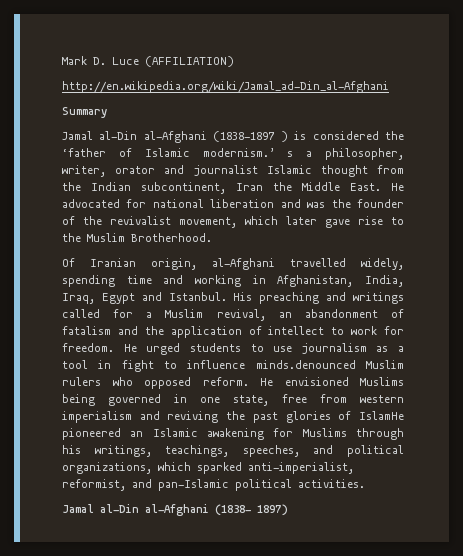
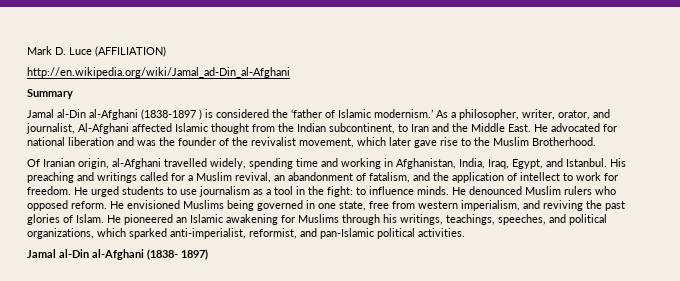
- Jamal al-Din al-Afghani (1838-1897 ) is considered the ‘father of Islamic modernism.’ s a philosopher, writer, orator and journalist Islamic thought from the Indian subcontinent, Iran the Middle East.
+ Jamal al-Din al-Afghani (1838-1897 ) is considered the ‘father of Islamic modernism.’ As a philosopher, writer, orator, and journalist, Al-Afghani affected Islamic thought from the Indian subcontinent, to Iran and the Middle East.
- Of Iranian origin, al-Afghani travelled widely, spending time and working in Afghanistan, India, Iraq, Egypt and Istanbul.
+ Of Iranian origin, al-Afghani travelled widely, spending time and working in Afghanistan, India, Iraq, Egypt, and Istanbul.
- His preaching and writings called for a Muslim revival, an abandonment of fatalism and the application of intellect to work for freedom.
+ His preaching and writings called for a Muslim revival, an abandonment of fatalism, and the application of intellect to work for freedom.
- He urged students to use journalism as a tool in fight to influence minds.denounced Muslim rulers who opposed reform.
+ He urged students to use journalism as a tool in the fight: to influence minds. He denounced Muslim rulers who opposed reform.
- He envisioned Muslims being governed in one state, free from western imperialism and reviving the past glories of IslamHe pioneered an Islamic awakening for Muslims through his writings, teachings, speeches, and political organizations, which sparked anti-imperialist, reformist, and pan-Islamic political activities.
+ He envisioned Muslims being governed in one state, free from western imperialism, and reviving the past glories of Islam. He pioneered an Islamic awakening for Muslims through his writings, teachings, speeches, and political organizations, which sparked anti-imperialist, reformist, and pan-Islamic political activities.

